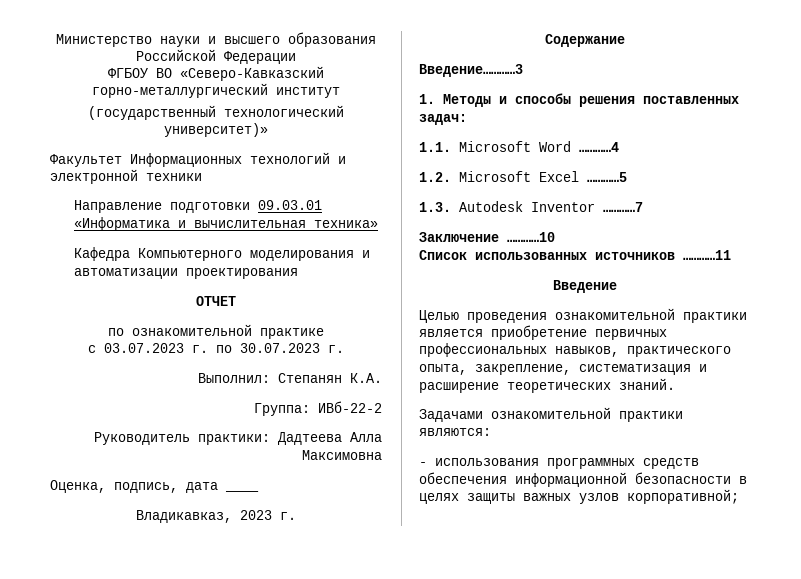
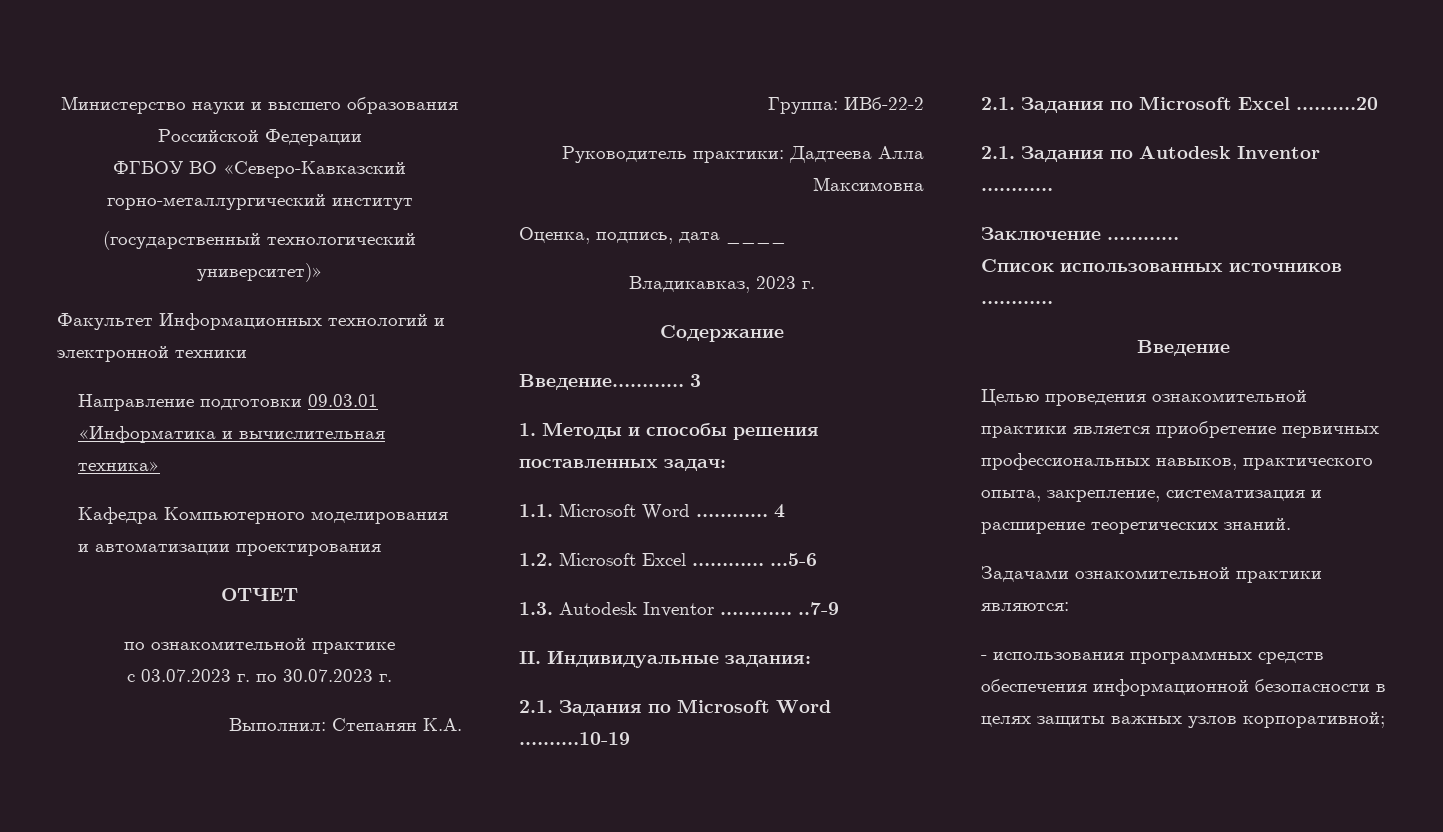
- Введение…………3
+ Введение………… 3
- 1.1. Microsoft Word …………4
+ 1.1. Microsoft Word ………… 4
- 1.2. Microsoft Excel …………5
+ 1.2. Microsoft Excel ………… ...5-6
- 1.3. Autodesk Inventor …………7
+ 1.3. Autodesk Inventor ………… ..7-9
+ II. Индивидуальные задания:
+ 2.1. Задания по Microsoft Word .………10-19
+ 2.1. Задания по Microsoft Excel .………20
+ 2.1. Задания по Autodesk Inventor …………
- Заключение …………10
+ Заключение …………
- Список использованных источников …………11
+ Список использованных источников …………

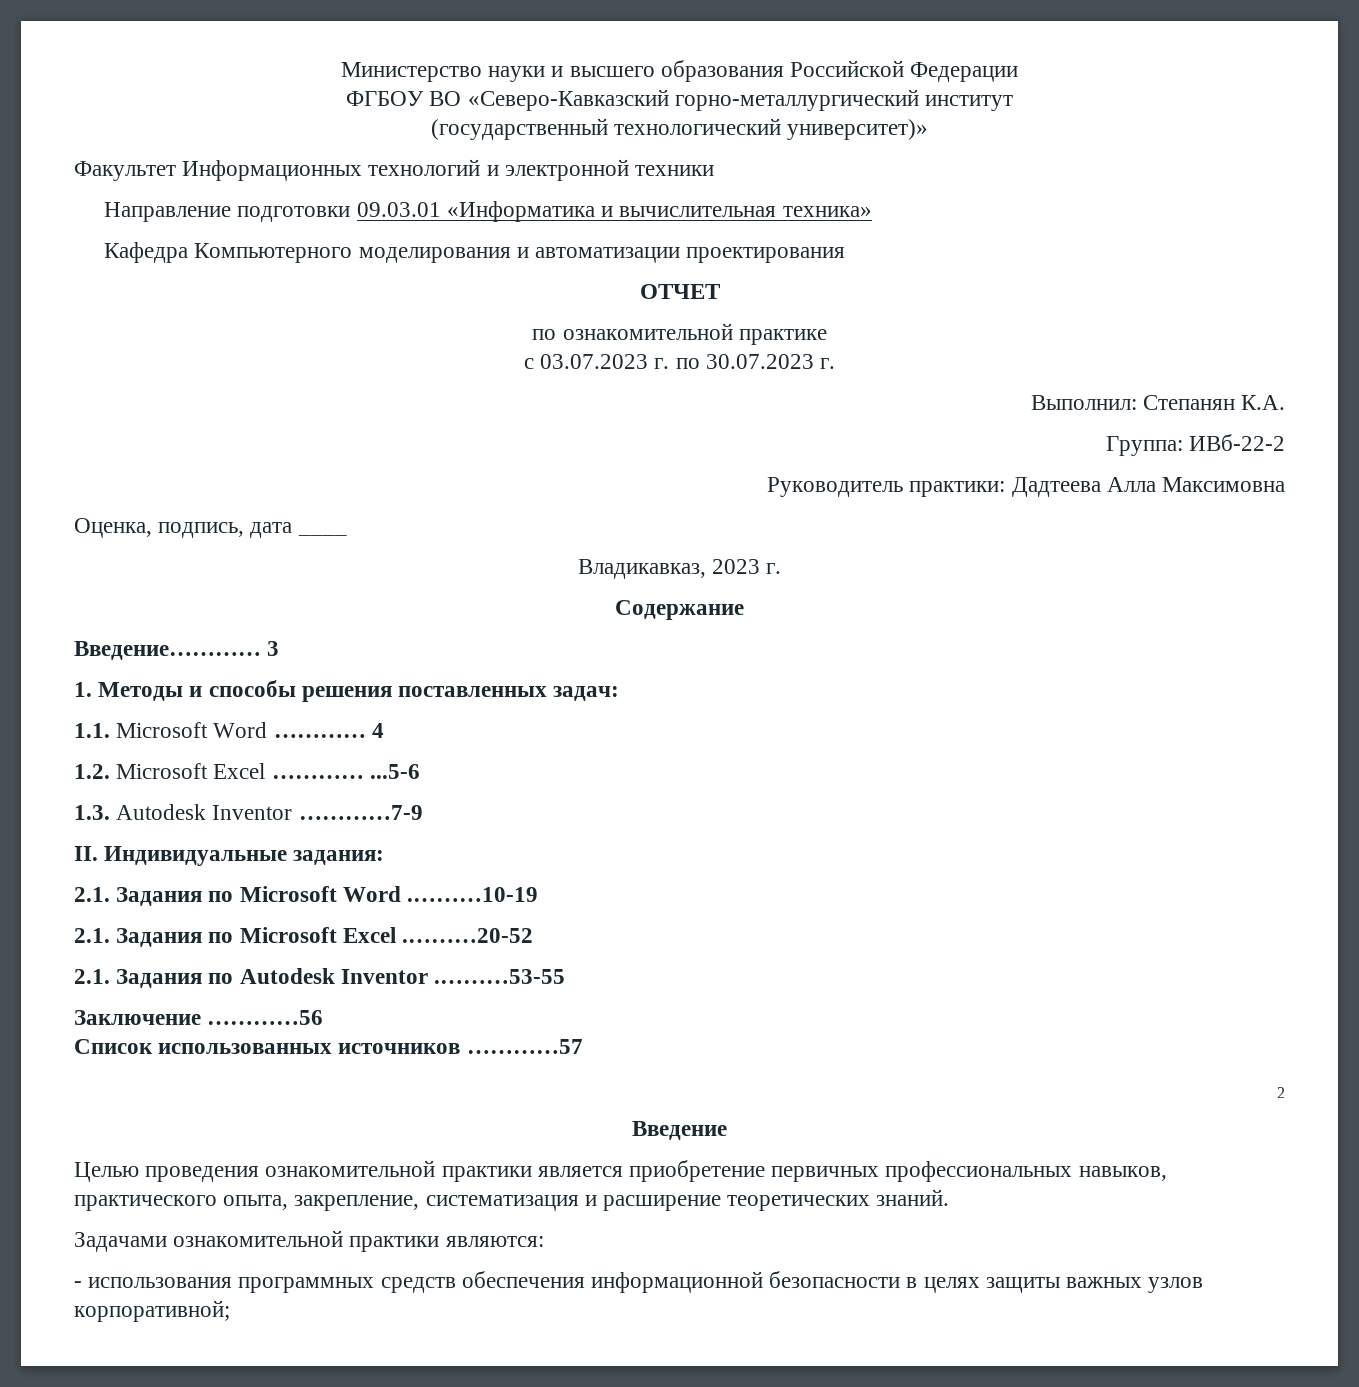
- 1.3. Autodesk Inventor ………… ..7-9
+ 1.3. Autodesk Inventor …………7-9
- 2.1. Задания по Microsoft Excel .………20
+ 2.1. Задания по Microsoft Excel .………20-52
- 2.1. Задания по Autodesk Inventor …………
+ 2.1. Задания по Autodesk Inventor .………53-55
- Заключение …………
+ Заключение …………56
- Список использованных источников …………
+ Список использованных источников …………57
+ 2

